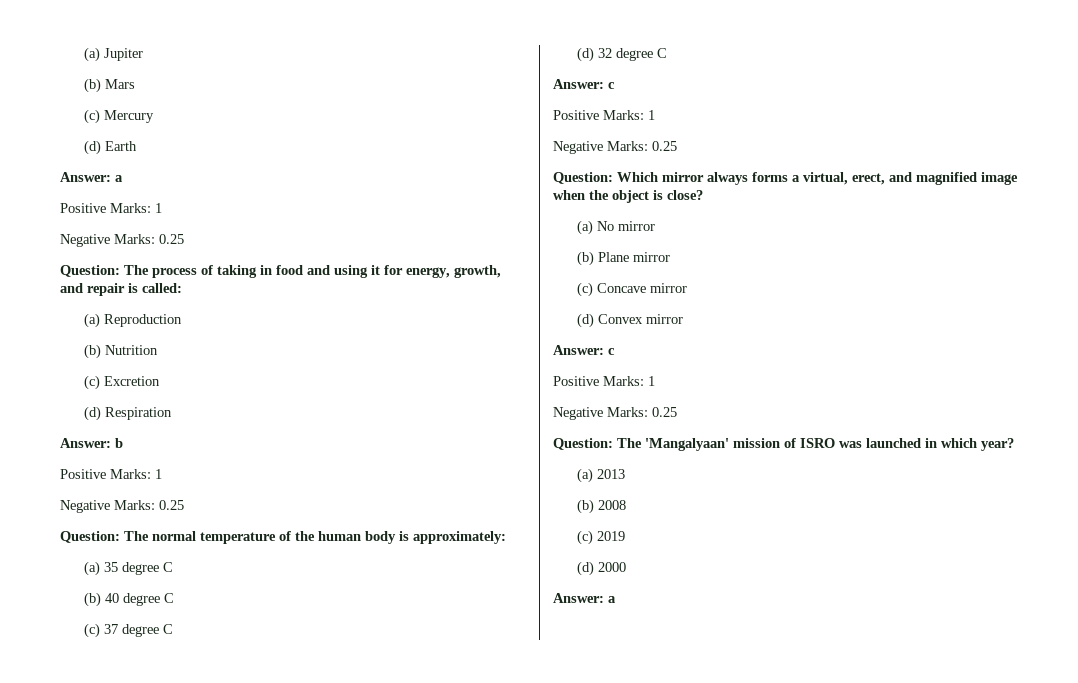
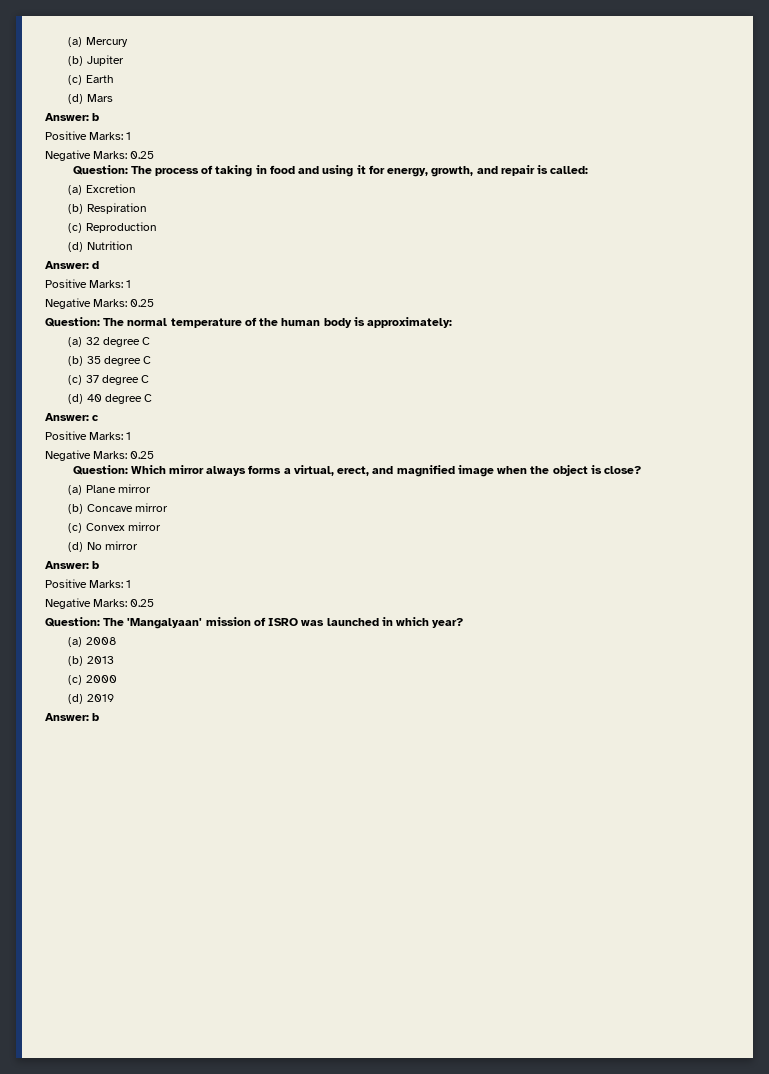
- (a) Jupiter
+ (a) Mercury
+ (b) Jupiter
- (b) Mars
- (c) Mercury
- (d) Earth
- Answer: a
+ (c) Earth
+ (d) Mars
+ Answer: b
- (a) Reproduction
+ (a) Excretion
+ (b) Respiration
+ (c) Reproduction
- (b) Nutrition
+ (d) Nutrition
- (c) Excretion
- (d) Respiration
- Answer: b
+ Answer: d
- (a) 35 degree C
+ (a) 32 degree C
- (b) 40 degree C
+ (b) 35 degree C
- (d) 32 degree C
+ (d) 40 degree C
- (a) No mirror
- (b) Plane mirror
- (c) Concave mirror
- (d) Convex mirror
- Answer: c
+ (a) Plane mirror
+ (b) Concave mirror
+ (c) Convex mirror
+ (d) No mirror
+ Answer: b
- (a) 2013
+ (a) 2008
+ (b) 2013
- (b) 2008
- (c) 2019
- (d) 2000
- Answer: a
+ (c) 2000
+ (d) 2019
+ Answer: b

